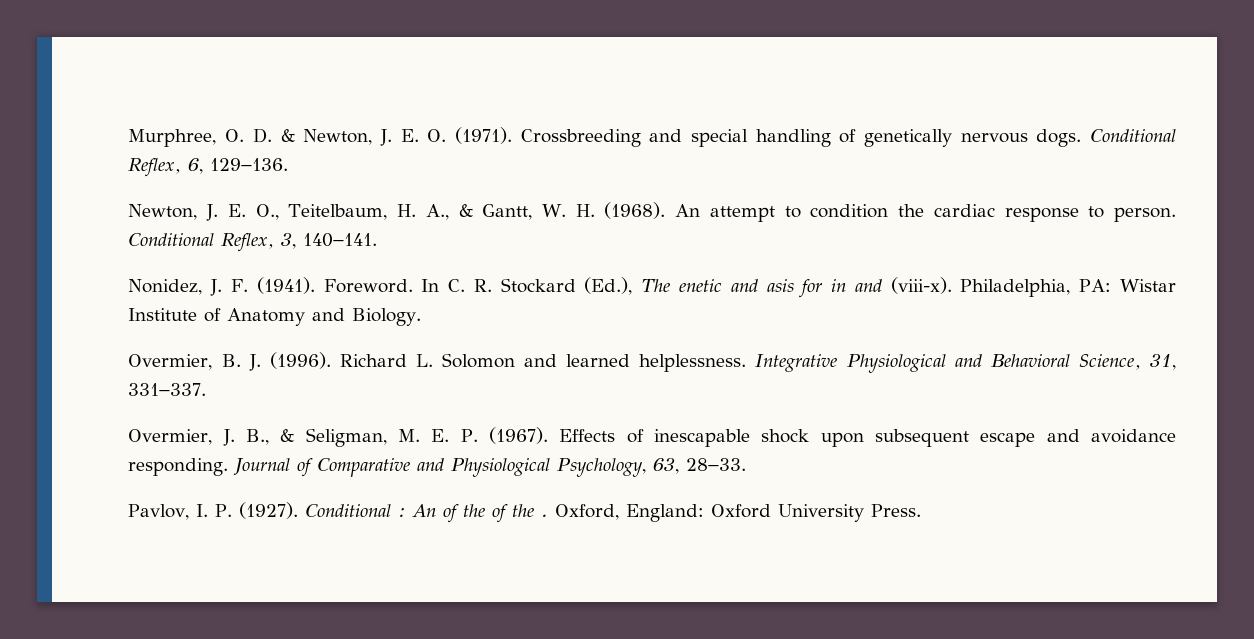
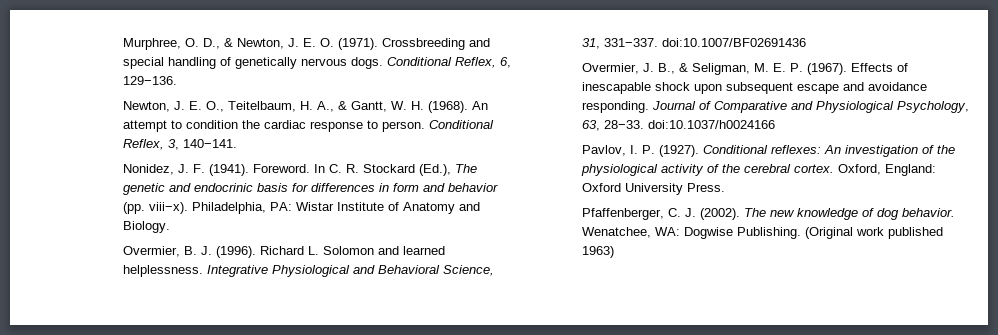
- Murphree, O. D. & Newton, J. E. O. (1971).
+ Murphree, O. D., & Newton, J. E. O. (1971).
- In C. R. Stockard (Ed.), The enetic and asis for in and (viii-x).
+ In C. R. Stockard (Ed.), The genetic and endocrinic basis for differences in form and behavior (pp. viii−x).
- Integrative Physiological and Behavioral Science, 31, 331−337.
+ Integrative Physiological and Behavioral Science, 31, 331−337. doi:10.1007/BF02691436
- Journal of Comparative and Physiological Psychology, 63, 28−33.
+ Journal of Comparative and Physiological Psychology, 63, 28−33. doi:10.1037/h0024166
- Conditional : An of the of the .
+ Conditional reflexes: An investigation of the physiological activity of the cerebral cortex.
+ Pfaffenberger, C. J. (2002). The new knowledge of dog behavior. Wenatchee, WA: Dogwise Publishing. (Original work published 1963)

